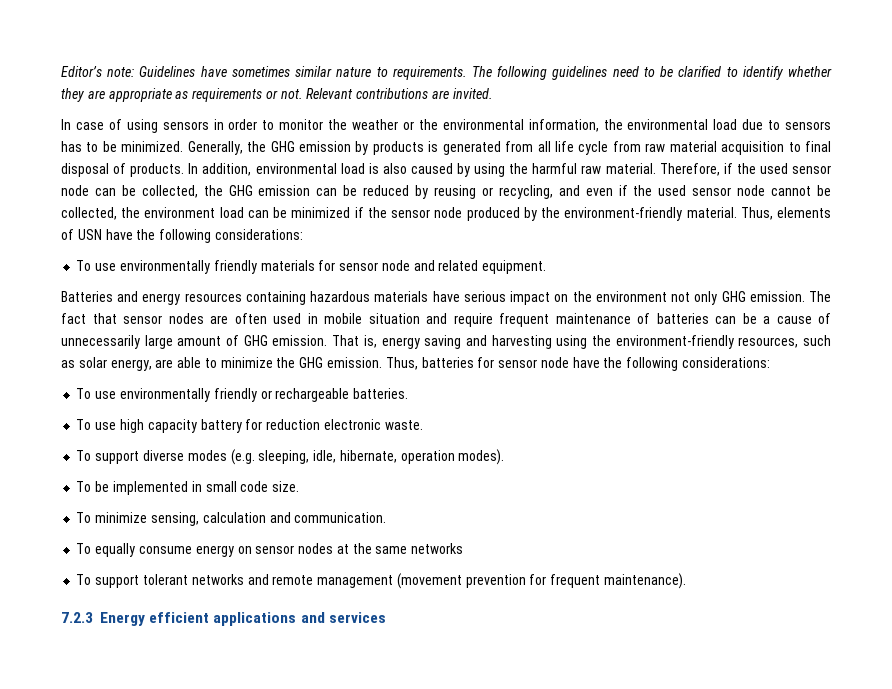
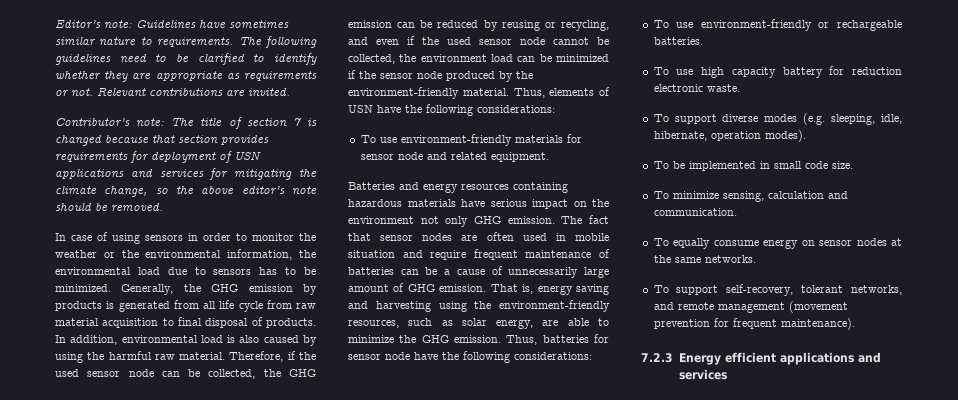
+ Contributor’s note: The title of section 7 is changed because that section provides requirements for deployment of USN applications and services for mitigating the climate change, so the above editor’s note should be removed.
- To use environmentally friendly materials for sensor node and related equipment.
+ To use environment-friendly materials for sensor node and related equipment.
- To use environmentally friendly or rechargeable batteries.
+ To use environment-friendly or rechargeable batteries.
- To equally consume energy on sensor nodes at the same networks
- To support tolerant networks and remote management (movement prevention for frequent maintenance).
+ To equally consume energy on sensor nodes at the same networks.
+ To support self-recovery, tolerant networks, and remote management (movement prevention for frequent maintenance).

